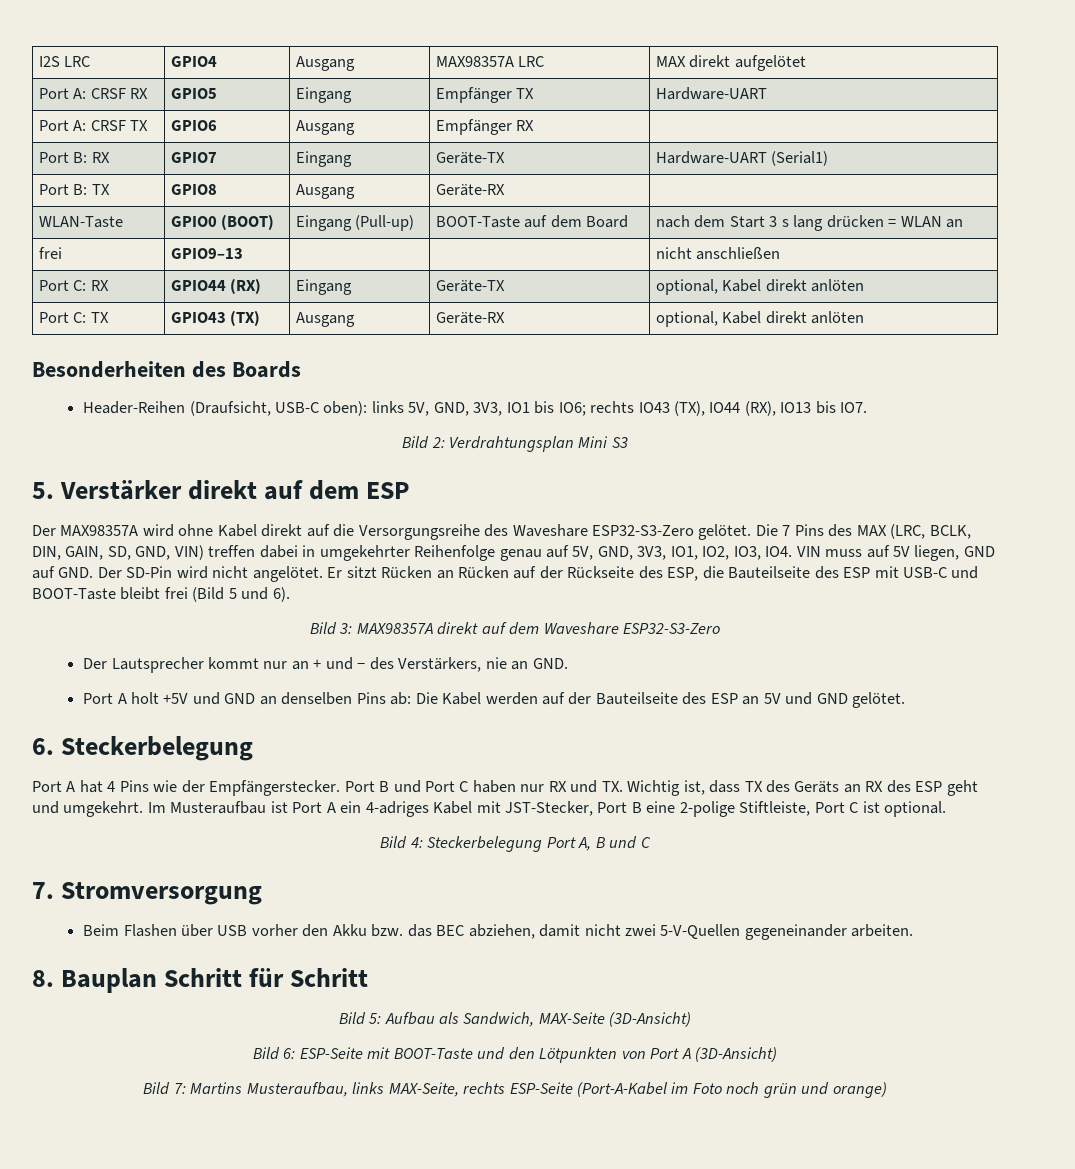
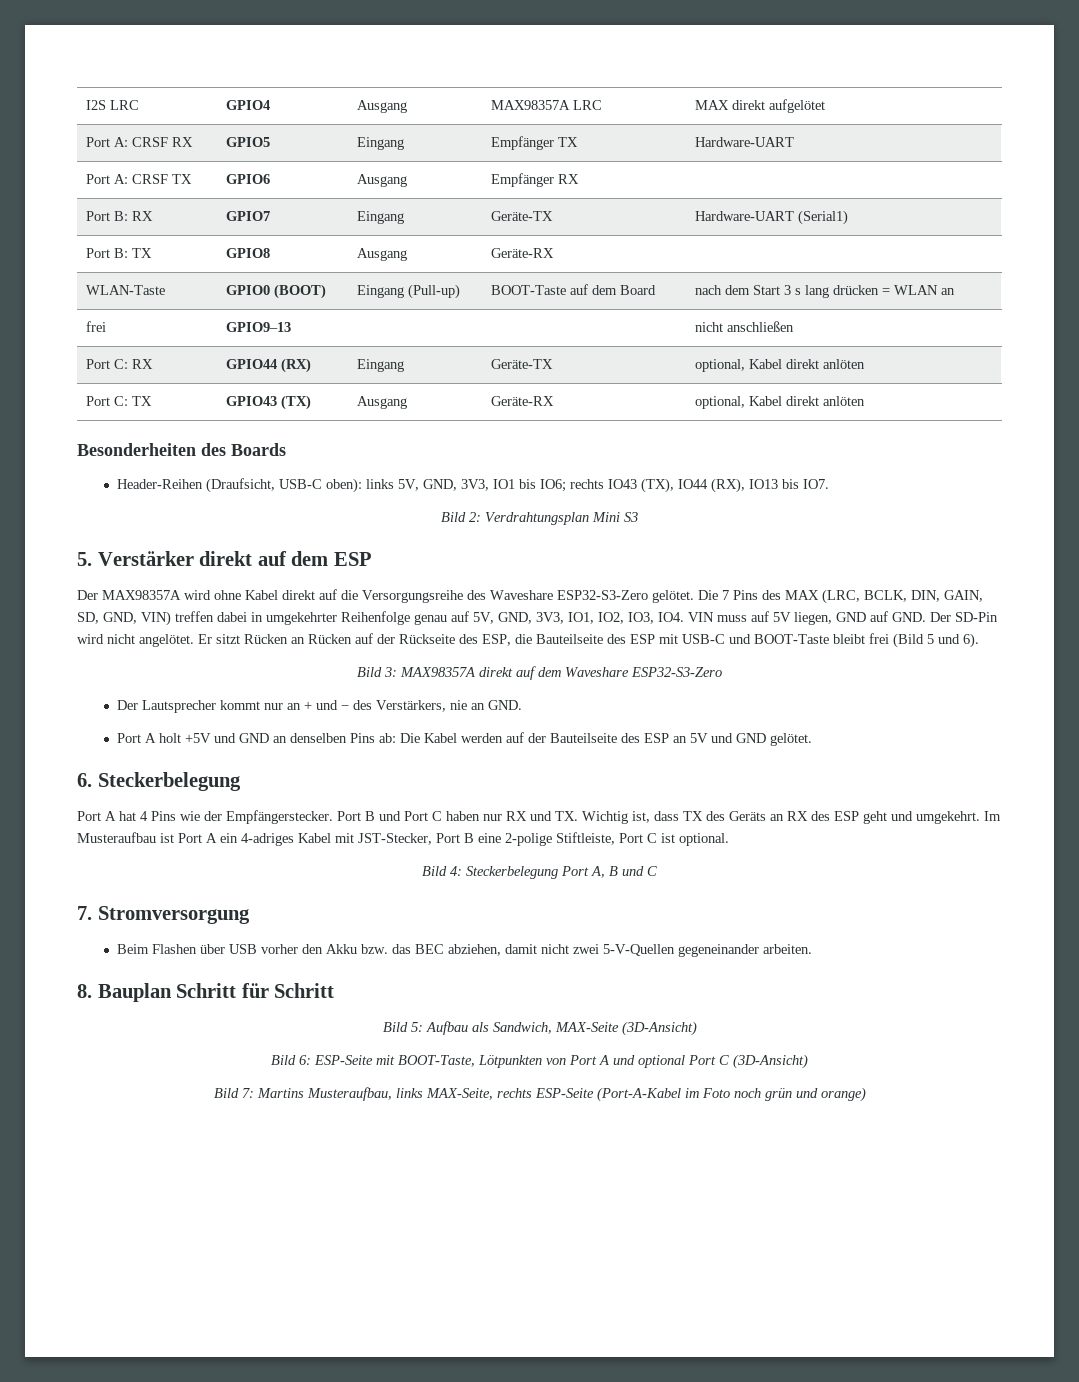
- Bild 6: ESP-Seite mit BOOT-Taste und den Lötpunkten von Port A (3D-Ansicht)
+ Bild 6: ESP-Seite mit BOOT-Taste, Lötpunkten von Port A und optional Port C (3D-Ansicht)

